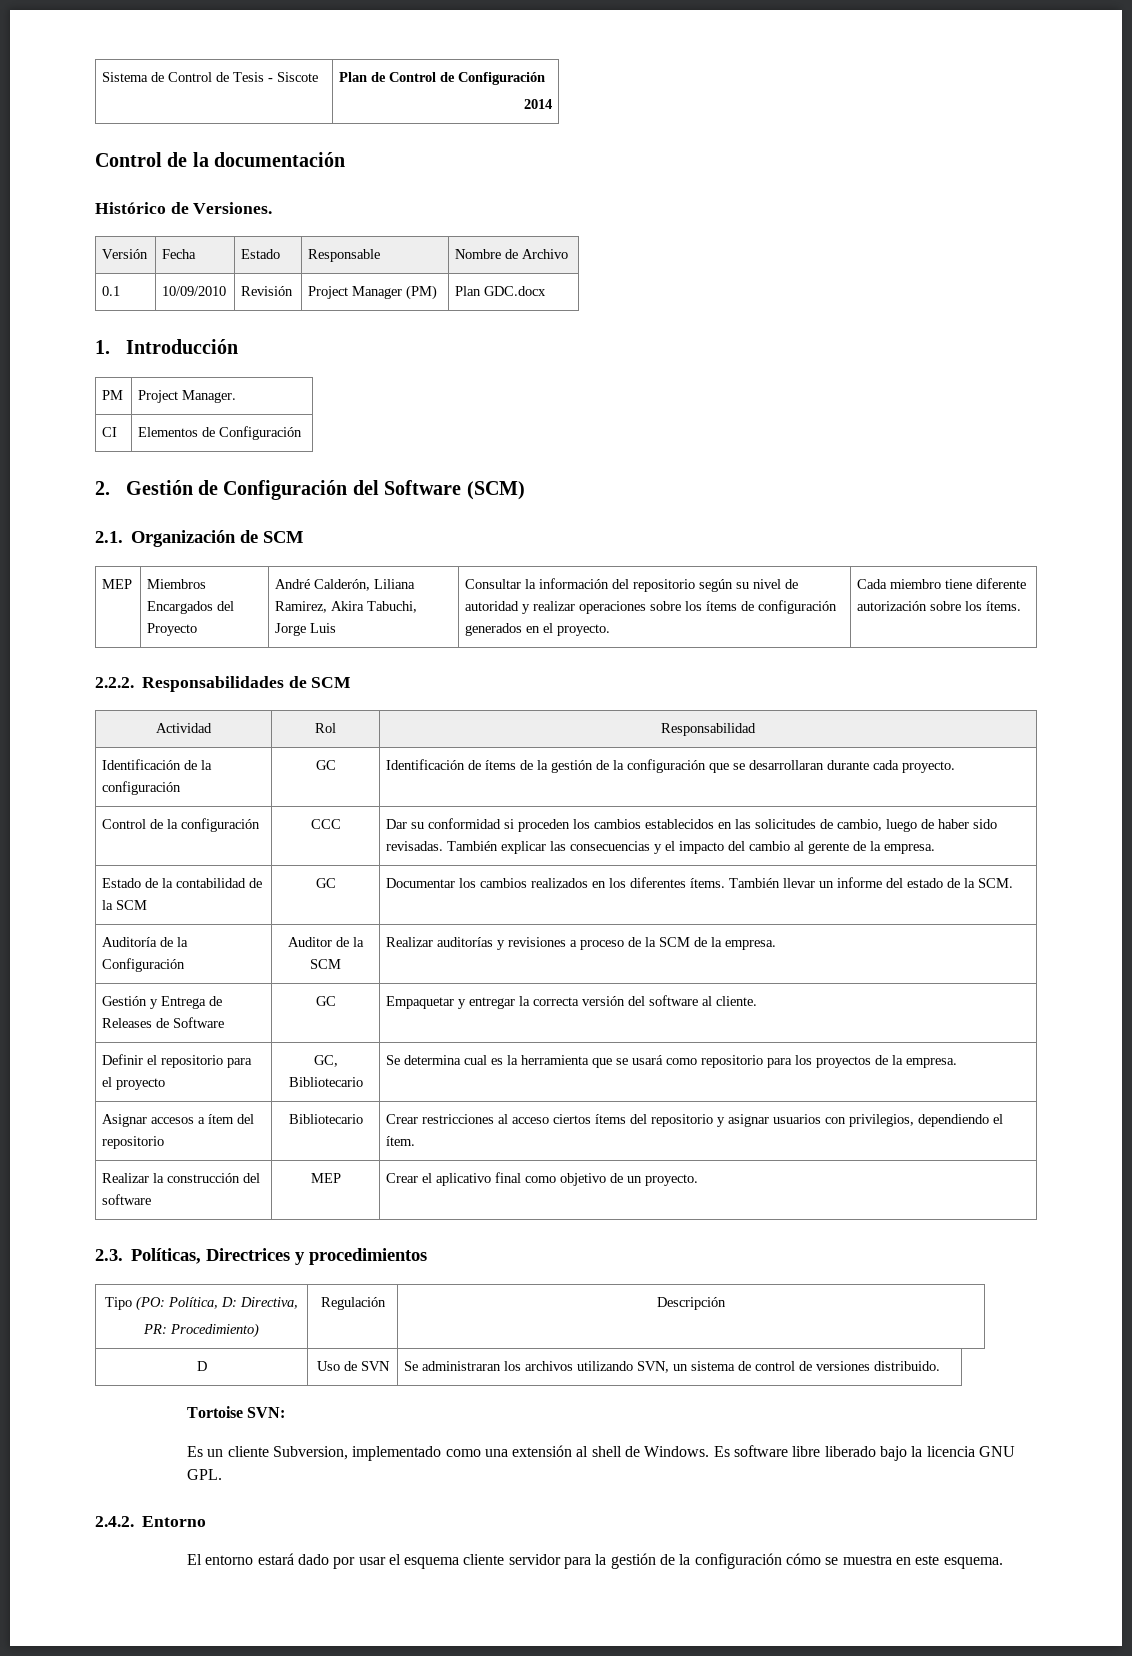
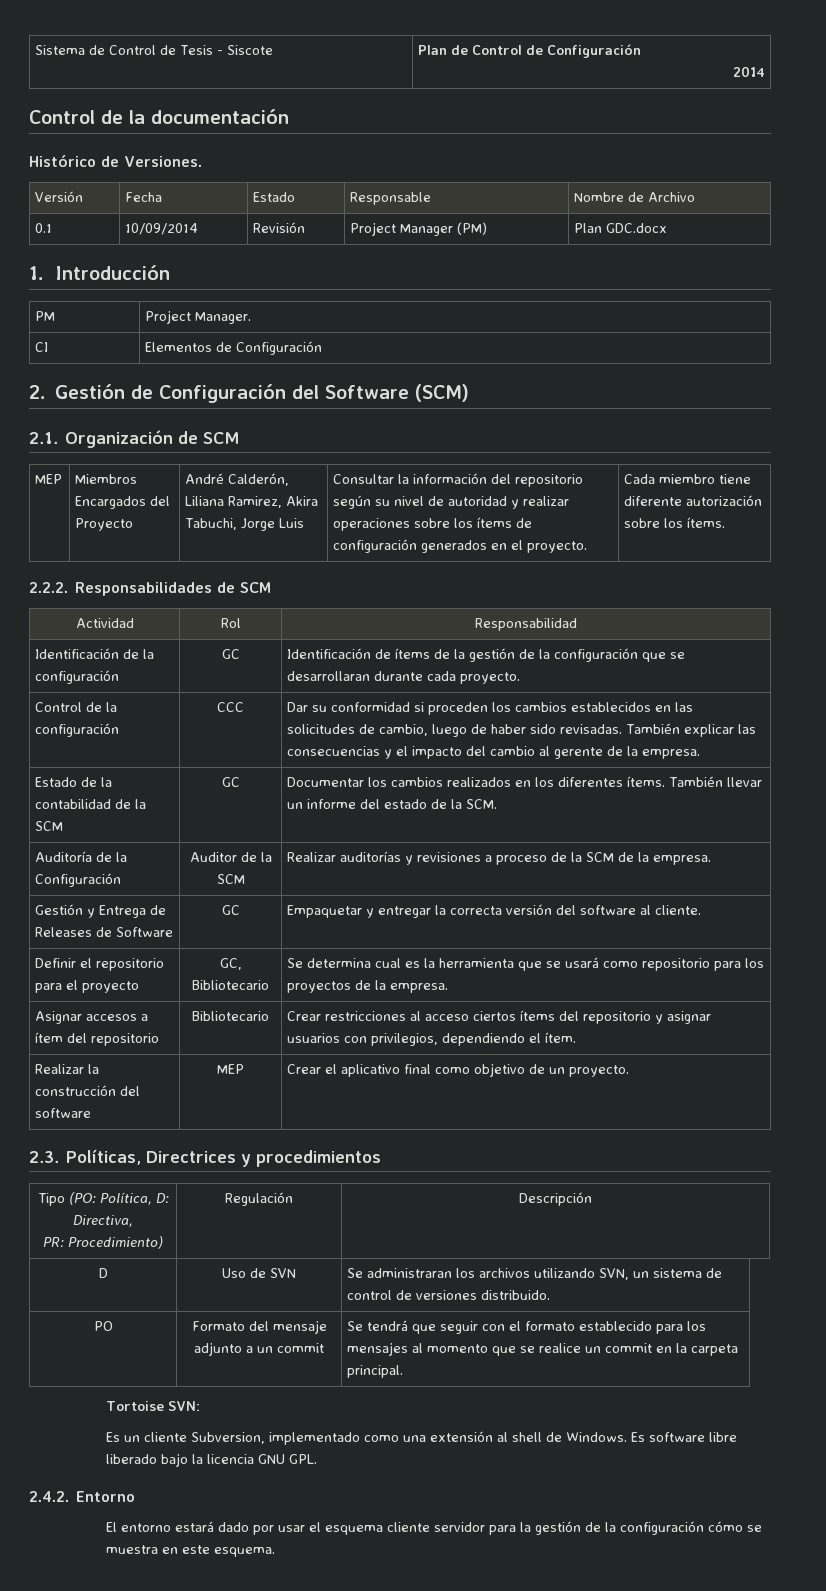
- 0.1 | 10/09/2010 | Revisión | Project Manager (PM) | Plan GDC.docx
+ 0.1 | 10/09/2014 | Revisión | Project Manager (PM) | Plan GDC.docx
+ PO | Formato del mensaje adjunto a un commit | Se tendrá que seguir con el formato establecido para los mensajes al momento que se realice un commit en la carpeta principal.

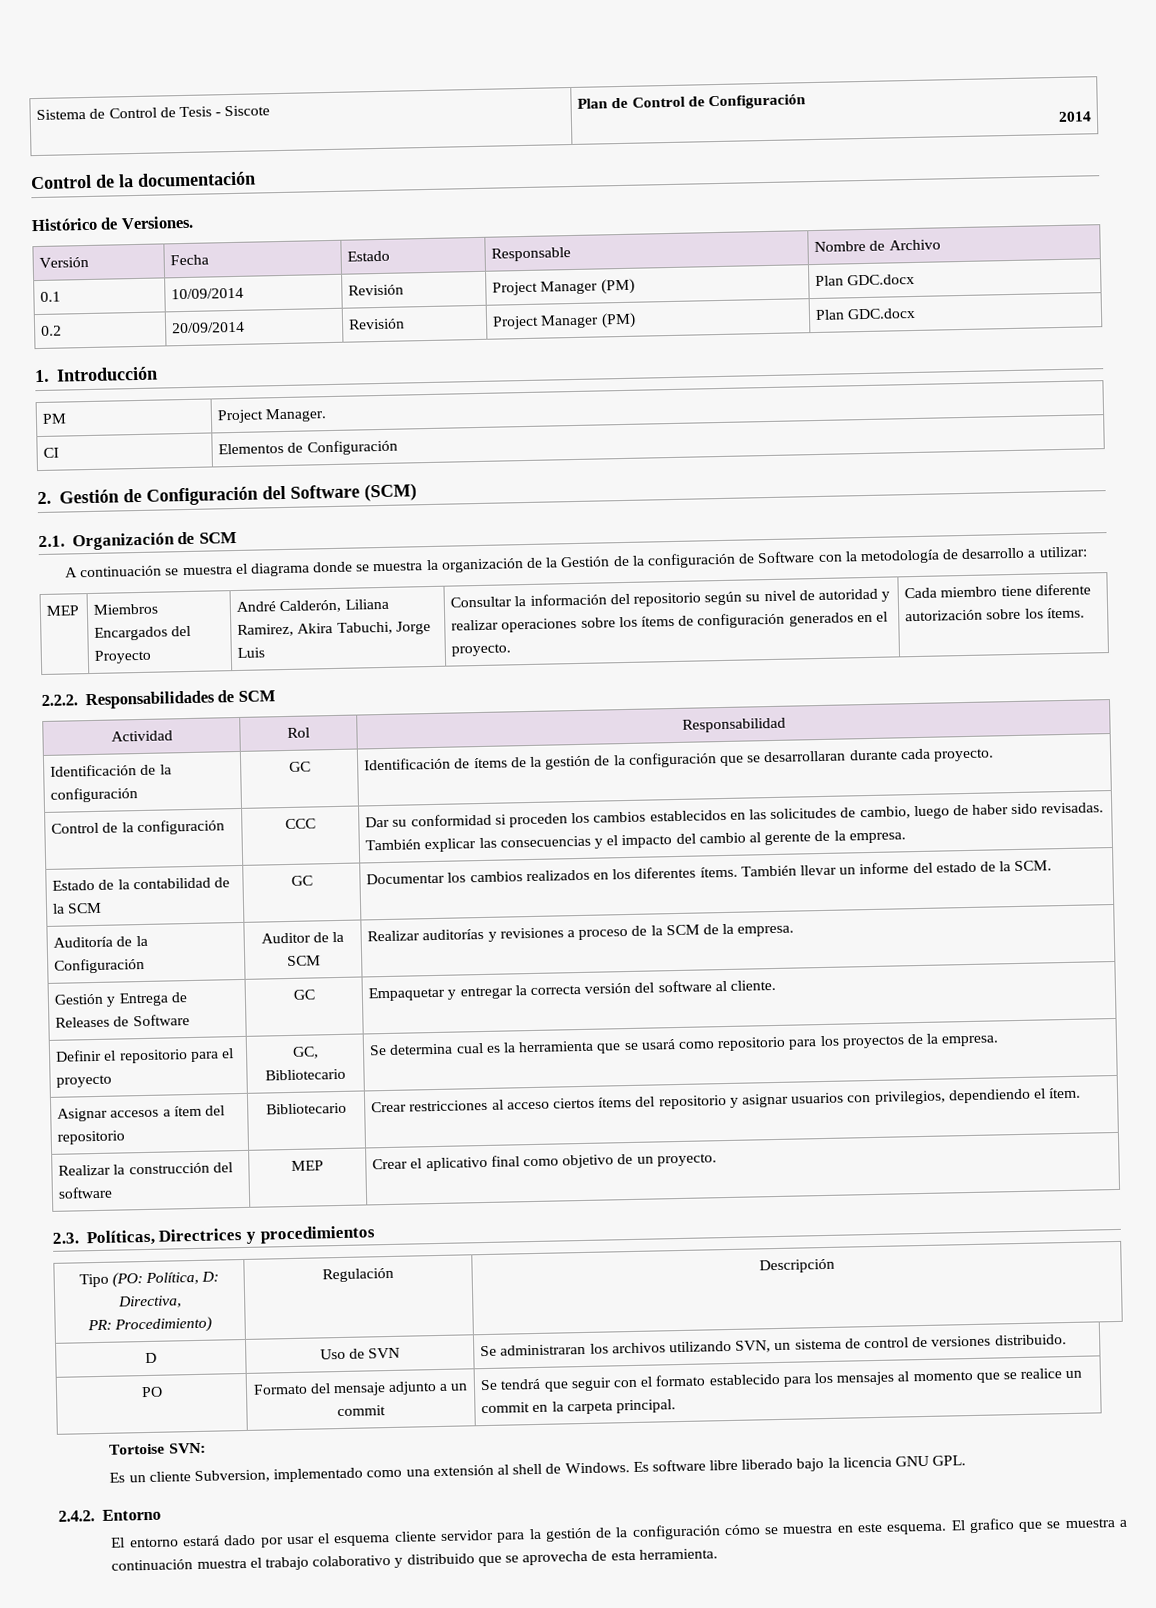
+ 0.2 | 20/09/2014 | Revisión | Project Manager (PM) | Plan GDC.docx
+ A continuación se muestra el diagrama donde se muestra la organización de la Gestión de la configuración de Software con la metodología de desarrollo a utilizar:
+ El grafico que se muestra a continuación muestra el trabajo colaborativo y distribuido que se aprovecha de esta herramienta.

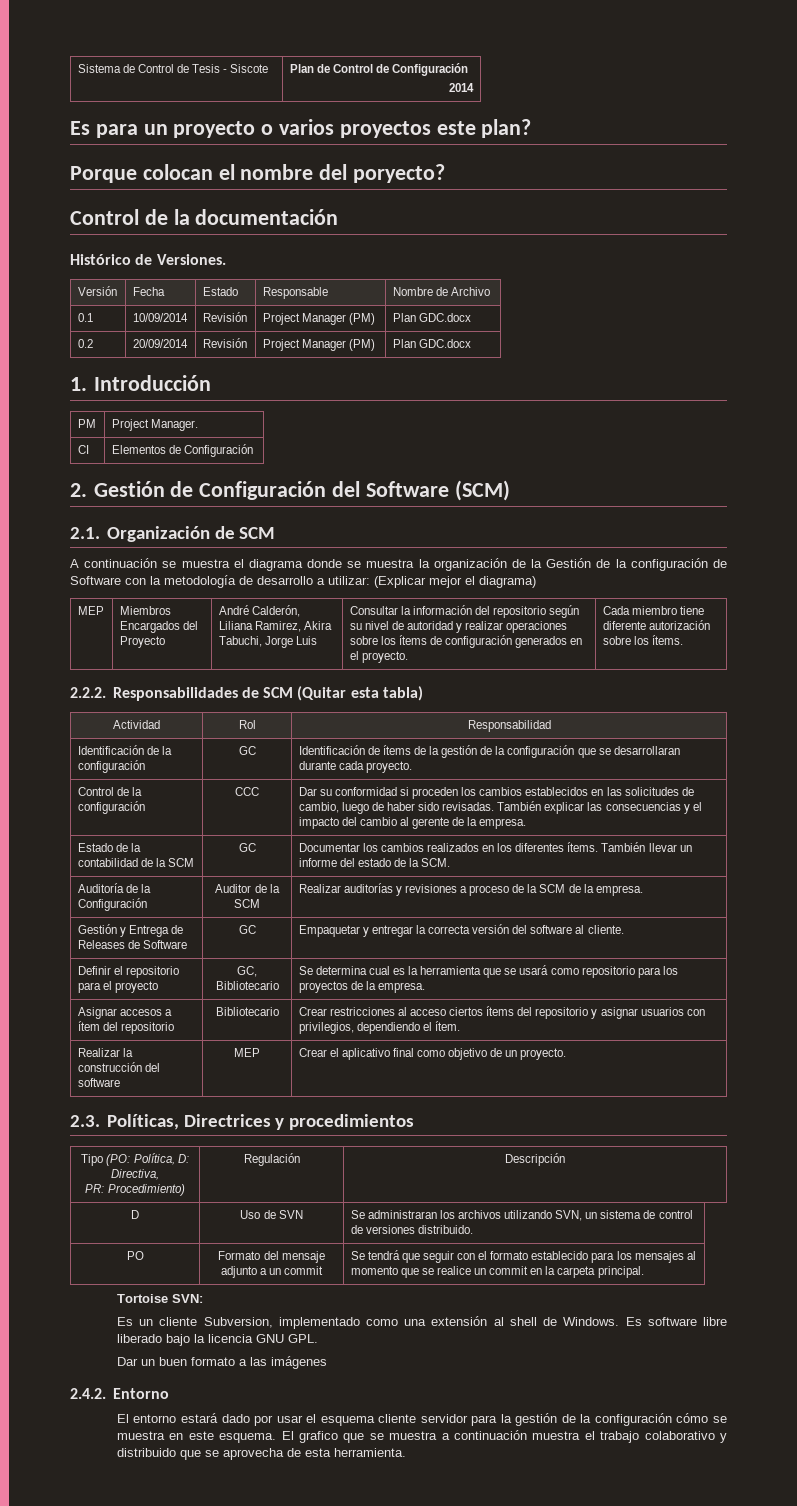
+ Es para un proyecto o varios proyectos este plan?
+ Porque colocan el nombre del poryecto?
- A continuación se muestra el diagrama donde se muestra la organización de la Gestión de la configuración de Software con la metodología de desarrollo a utilizar:
+ A continuación se muestra el diagrama donde se muestra la organización de la Gestión de la configuración de Software con la metodología de desarrollo a utilizar: (Explicar mejor el diagrama)
- 2.2.2. Responsabilidades de SCM
+ 2.2.2. Responsabilidades de SCM (Quitar esta tabla)
+ Dar un buen formato a las imágenes

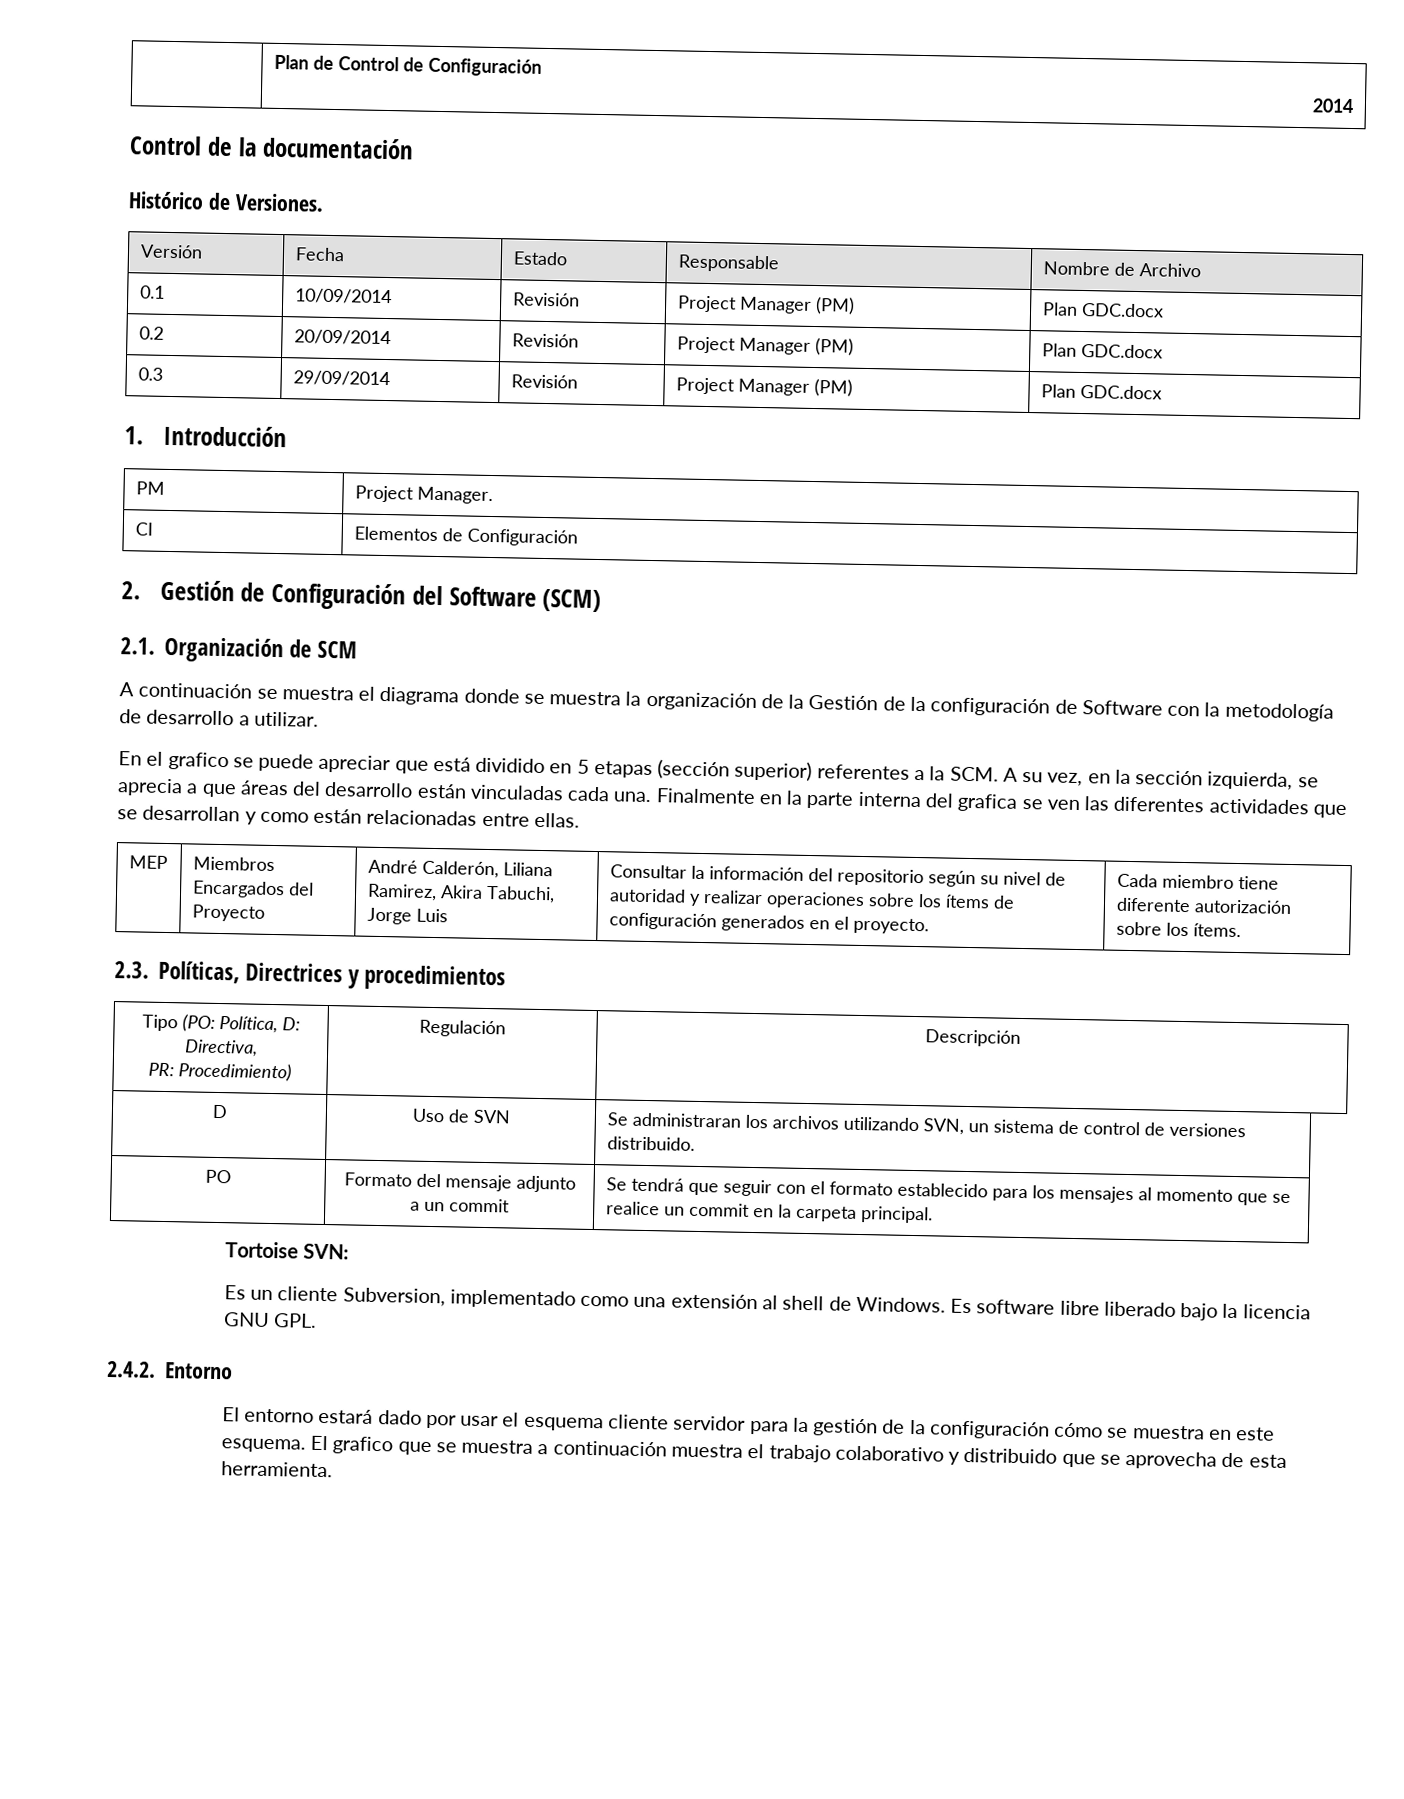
- Sistema de Control de Tesis - Siscote | Plan de Control de Configuración
+ | Plan de Control de Configuración
- Es para un proyecto o varios proyectos este plan?
- Porque colocan el nombre del poryecto?
+ 0.3 | 29/09/2014 | Revisión | Project Manager (PM) | Plan GDC.docx
- A continuación se muestra el diagrama donde se muestra la organización de la Gestión de la configuración de Software con la metodología de desarrollo a utilizar: (Explicar mejor el diagrama)
+ A continuación se muestra el diagrama donde se muestra la organización de la Gestión de la configuración de Software con la metodología de desarrollo a utilizar.
+ En el grafico se puede apreciar que está dividido en 5 etapas (sección superior) referentes a la SCM. A su vez, en la sección izquierda, se aprecia a que áreas del desarrollo están vinculadas cada una. Finalmente en la parte interna del grafica se ven las diferentes actividades que se desarrollan y como están relacionadas entre ellas.
- 2.2.2. Responsabilidades de SCM (Quitar esta tabla)
- Actividad | Rol | Responsabilidad
- Identificación de la configuración | GC | Identificación de ítems de la gestión de la configuración que se desarrollaran durante cada proyecto.
- Control de la configuración | CCC | Dar su conformidad si proceden los cambios establecidos en las solicitudes de cambio, luego de haber sido revisadas. También explicar las consecuencias y el impacto del cambio al gerente de la empresa.
- Estado de la contabilidad de la SCM | GC | Documentar los cambios realizados en los diferentes ítems. También llevar un informe del estado de la SCM.
- Auditoría de la Configuración | Auditor de la SCM | Realizar auditorías y revisiones a proceso de la SCM de la empresa.
- Gestión y Entrega de Releases de Software | GC | Empaquetar y entregar la correcta versión del software al cliente.
- Definir el repositorio para el proyecto | GC, Bibliotecario | Se determina cual es la herramienta que se usará como repositorio para los proyectos de la empresa.
- Asignar accesos a ítem del repositorio | Bibliotecario | Crear restricciones al acceso ciertos ítems del repositorio y asignar usuarios con privilegios, dependiendo el ítem.
- Realizar la construcción del software | MEP | Crear el aplicativo final como objetivo de un proyecto.
- Dar un buen formato a las imágenes

